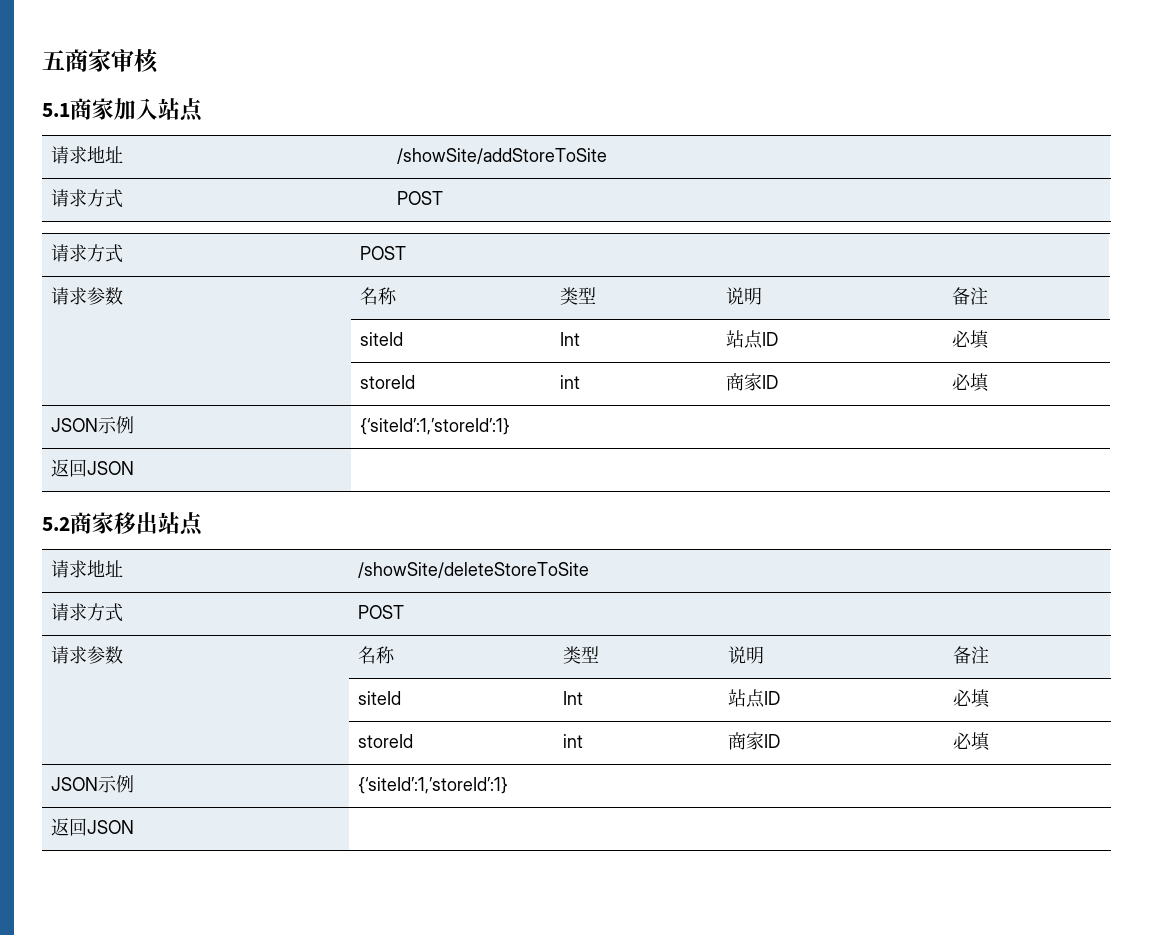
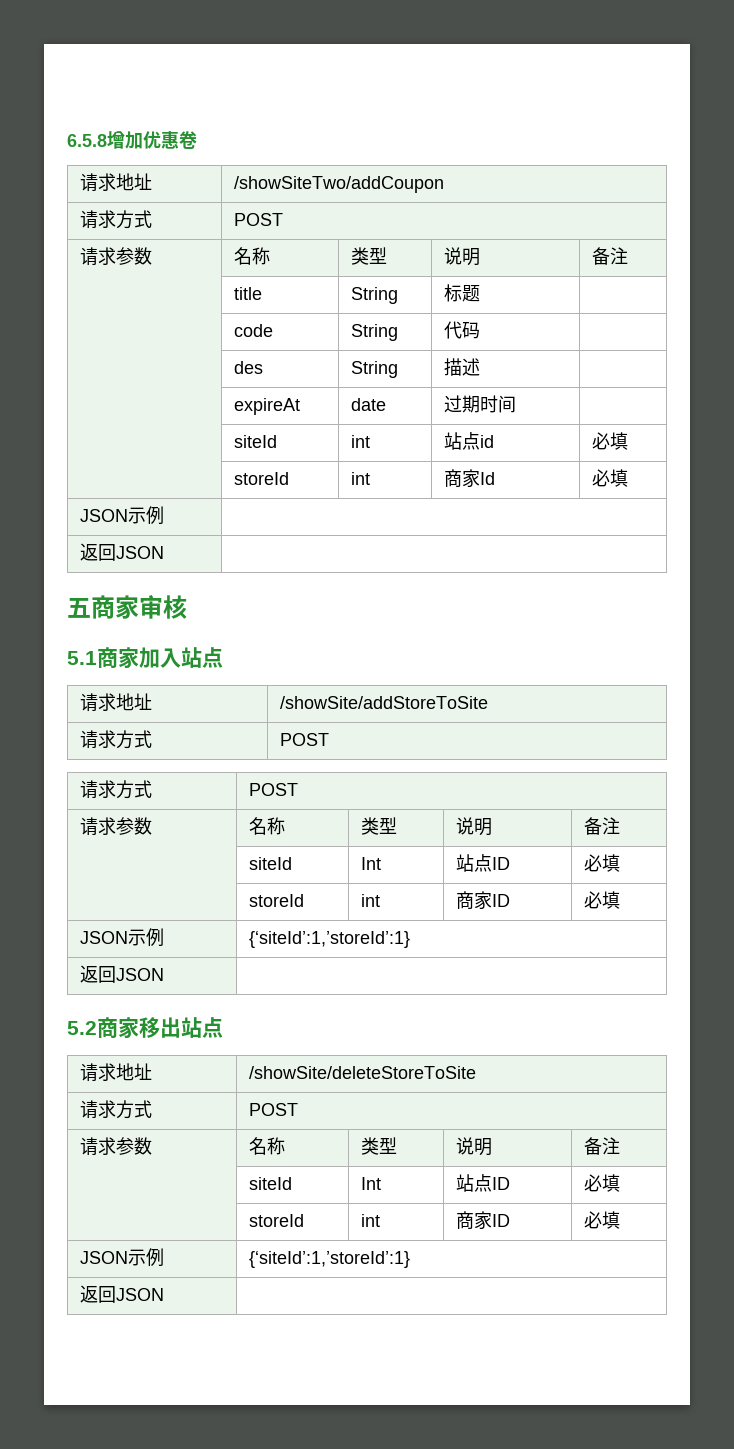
+ 6.5.8增加优惠卷
+ 请求地址 | /showSiteTwo/addCoupon
+ 请求方式 | POST
+ 请求参数 | 名称 | 类型 | 说明 | 备注
+ | title | String | 标题 |
+ | code | String | 代码 |
+ | des | String | 描述 |
+ | expireAt | date | 过期时间 |
+ | siteId | int | 站点id | 必填
+ | storeId | int | 商家Id | 必填
+ JSON示例 |
+ 返回JSON |

